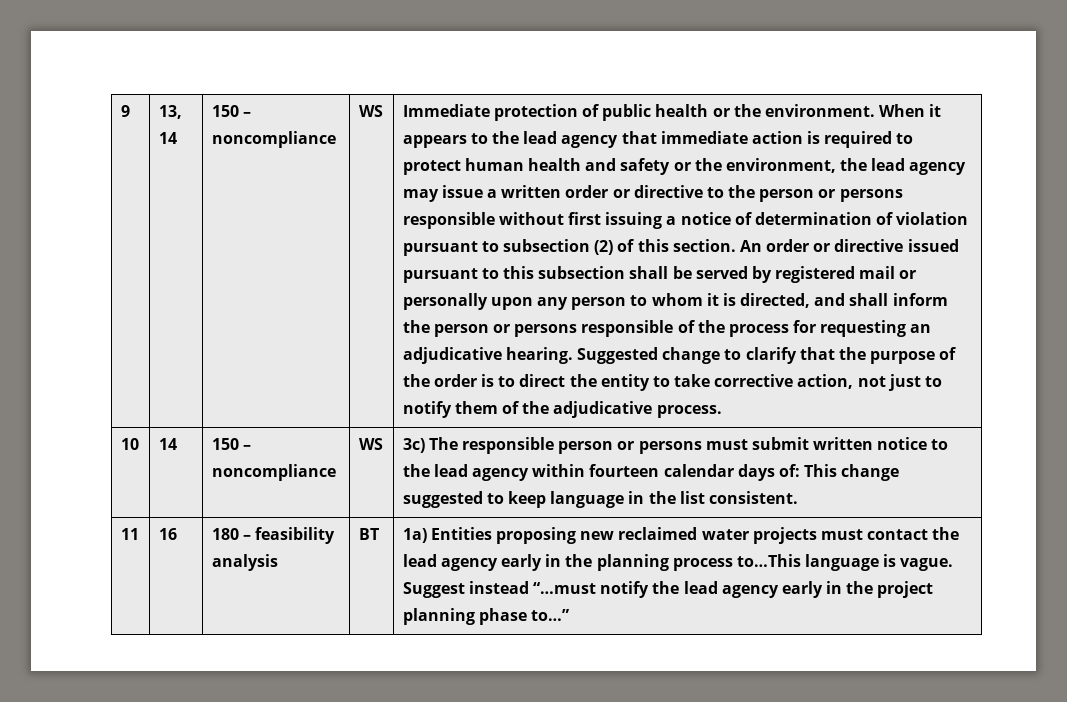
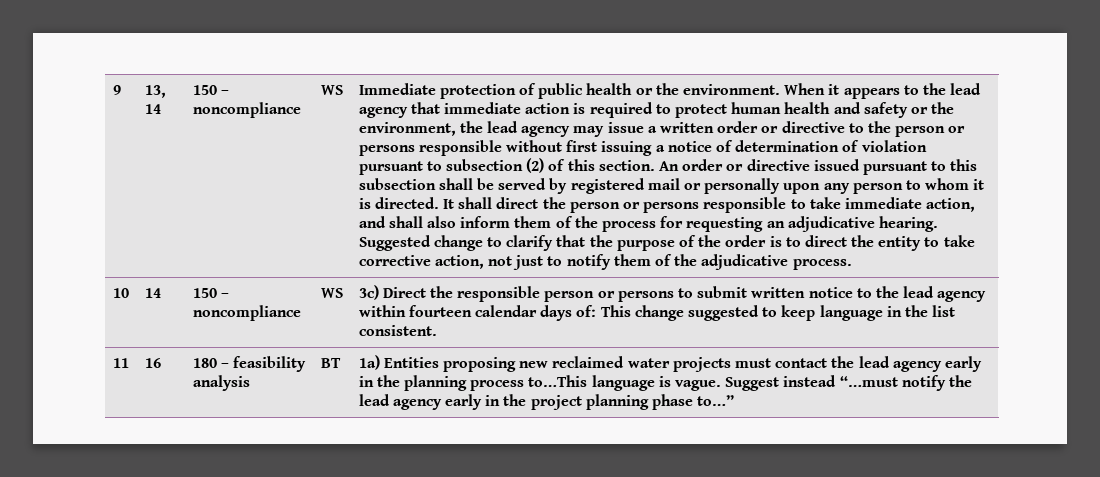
- An order or directive issued pursuant to this subsection shall be served by registered mail or personally upon any person to whom it is directed, and shall inform the person or persons responsible of the process for requesting an adjudicative hearing.
+ An order or directive issued pursuant to this subsection shall be served by registered mail or personally upon any person to whom it is directed. It shall direct the person or persons responsible to take immediate action, and shall also inform them of the process for requesting an adjudicative hearing.
- 10 | 14 | 150 – noncompliance | WS | 3c) The responsible person or persons must submit written notice to the lead agency within fourteen calendar days of: This change suggested to keep language in the list consistent.
+ 10 | 14 | 150 – noncompliance | WS | 3c) Direct the responsible person or persons to submit written notice to the lead agency within fourteen calendar days of: This change suggested to keep language in the list consistent.

